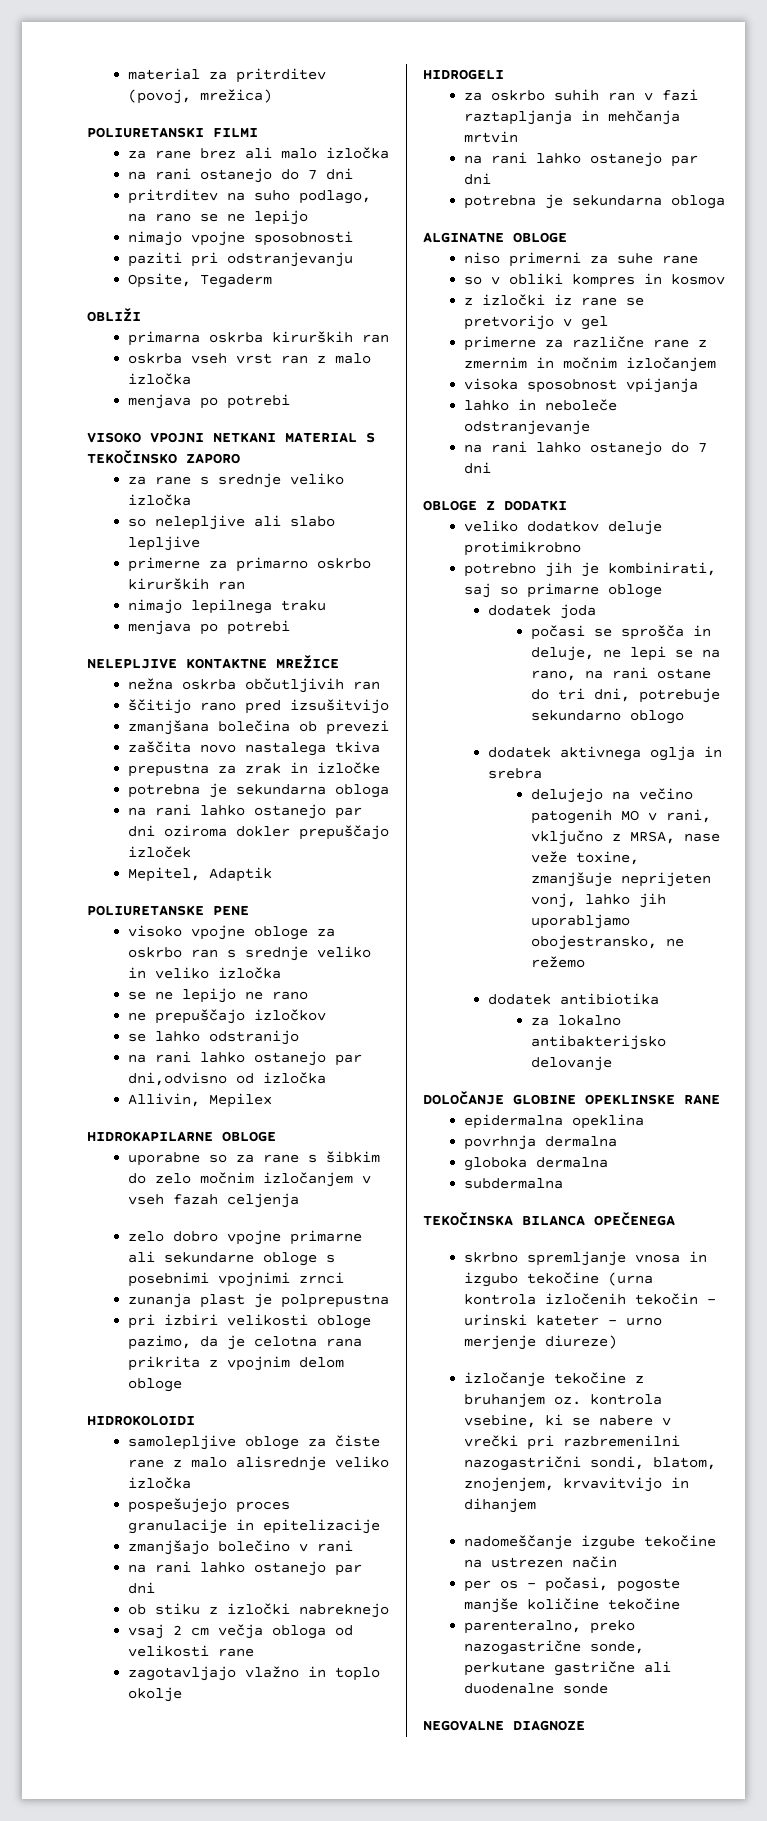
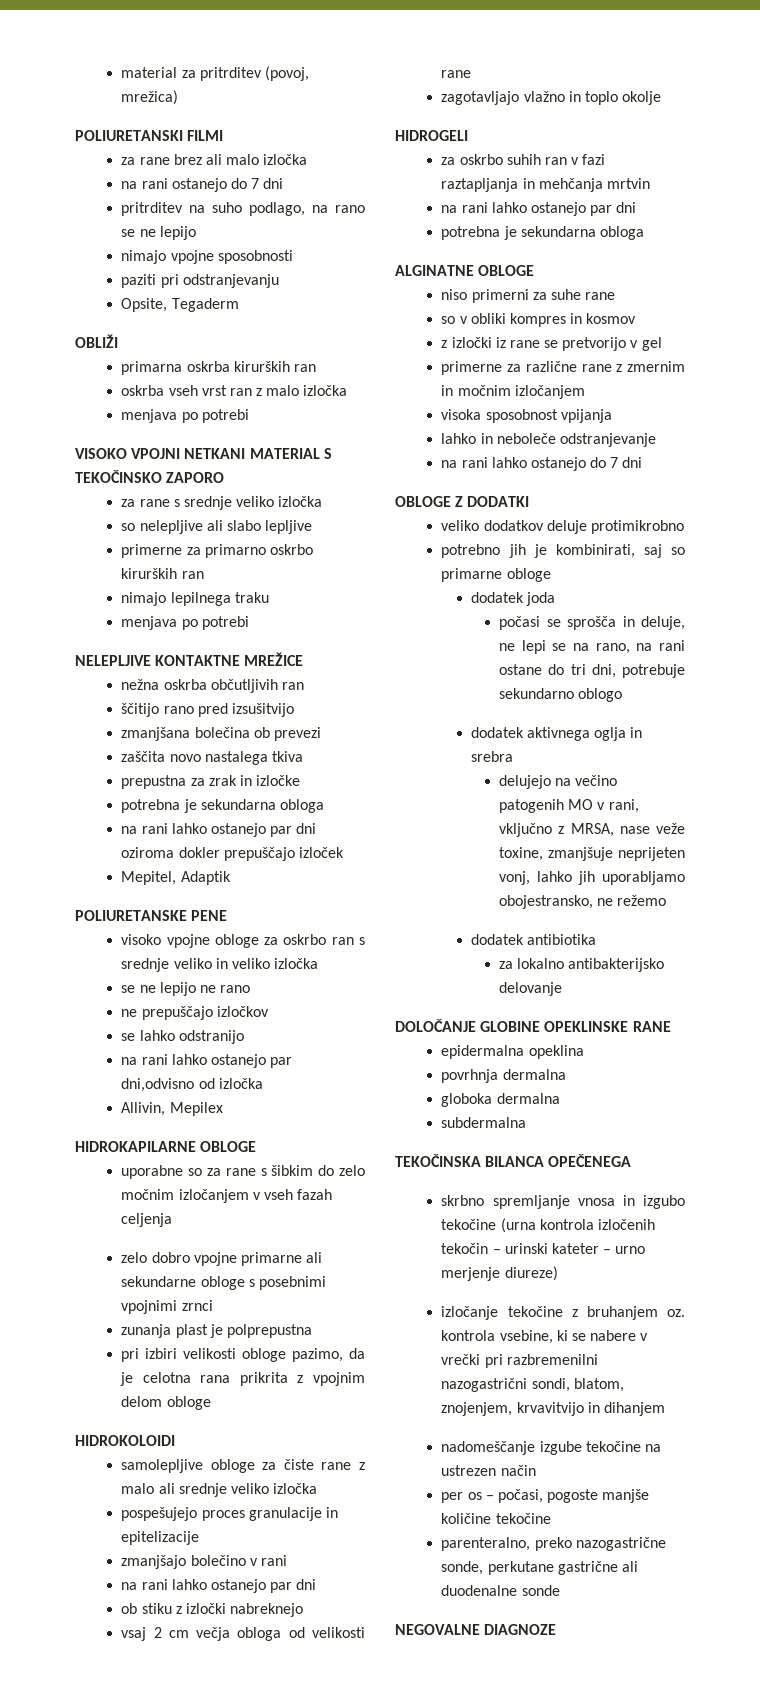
- samolepljive obloge za čiste rane z malo alisrednje veliko izločka
+ samolepljive obloge za čiste rane z malo ali srednje veliko izločka

